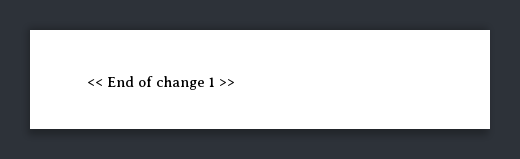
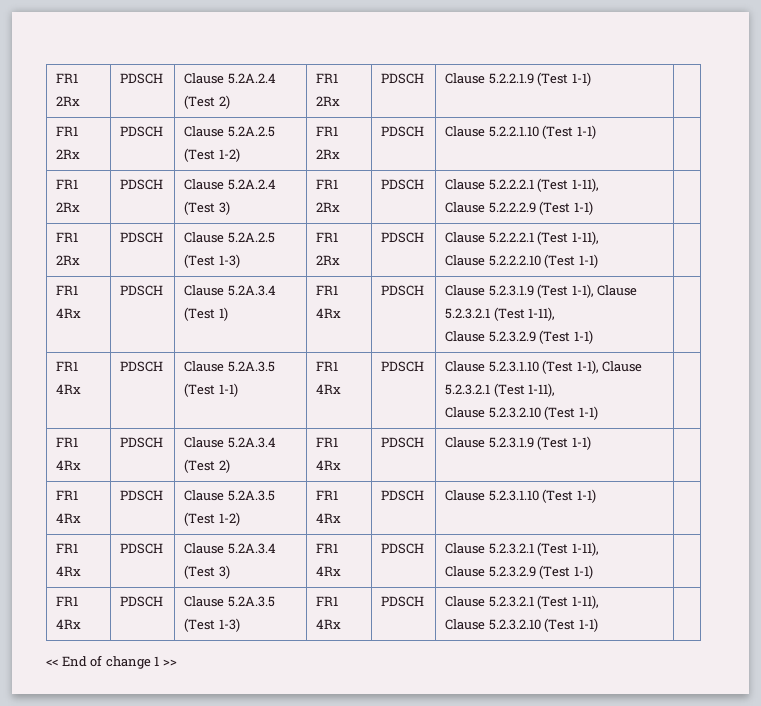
+ FR1 2Rx | PDSCH | Clause 5.2A.2.4 (Test 2) | FR1 2Rx | PDSCH | Clause 5.2.2.1.9 (Test 1-1) |
+ FR1 2Rx | PDSCH | Clause 5.2A.2.5 (Test 1-2) | FR1 2Rx | PDSCH | Clause 5.2.2.1.10 (Test 1-1) |
+ FR1 2Rx | PDSCH | Clause 5.2A.2.4 (Test 3) | FR1 2Rx | PDSCH | Clause 5.2.2.2.1 (Test 1-11),
+ Clause 5.2.2.2.9 (Test 1-1) |
+ FR1 2Rx | PDSCH | Clause 5.2A.2.5 (Test 1-3) | FR1 2Rx | PDSCH | Clause 5.2.2.2.1 (Test 1-11),
+ Clause 5.2.2.2.10 (Test 1-1) |
+ FR1 4Rx | PDSCH | Clause 5.2A.3.4 (Test 1) | FR1 4Rx | PDSCH | Clause 5.2.3.1.9 (Test 1-1), Clause 5.2.3.2.1 (Test 1-11),
+ Clause 5.2.3.2.9 (Test 1-1) |
+ FR1 4Rx | PDSCH | Clause 5.2A.3.5 (Test 1-1) | FR1 4Rx | PDSCH | Clause 5.2.3.1.10 (Test 1-1), Clause 5.2.3.2.1 (Test 1-11),
+ Clause 5.2.3.2.10 (Test 1-1) |
+ FR1 4Rx | PDSCH | Clause 5.2A.3.4 (Test 2) | FR1 4Rx | PDSCH | Clause 5.2.3.1.9 (Test 1-1) |
+ FR1 4Rx | PDSCH | Clause 5.2A.3.5 (Test 1-2) | FR1 4Rx | PDSCH | Clause 5.2.3.1.10 (Test 1-1) |
+ FR1 4Rx | PDSCH | Clause 5.2A.3.4 (Test 3) | FR1 4Rx | PDSCH | Clause 5.2.3.2.1 (Test 1-11),
+ Clause 5.2.3.2.9 (Test 1-1) |
+ FR1 4Rx | PDSCH | Clause 5.2A.3.5 (Test 1-3) | FR1 4Rx | PDSCH | Clause 5.2.3.2.1 (Test 1-11),
+ Clause 5.2.3.2.10 (Test 1-1) |

